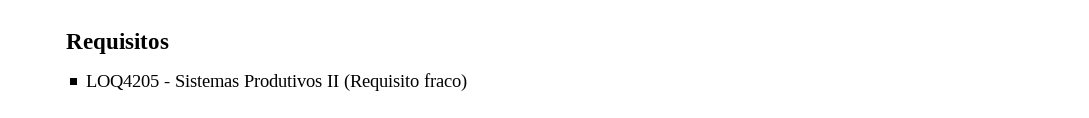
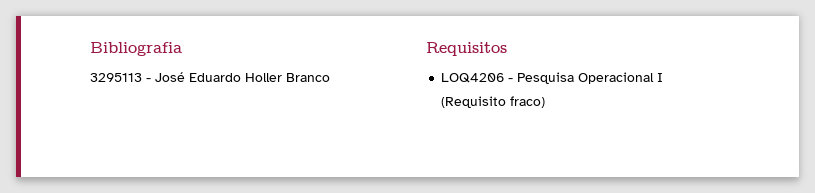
+ Bibliografia
+ 3295113 - José Eduardo Holler Branco
  Requisitos
- LOQ4205 - Sistemas Produtivos II (Requisito fraco)
+ LOQ4206 - Pesquisa Operacional I (Requisito fraco)

